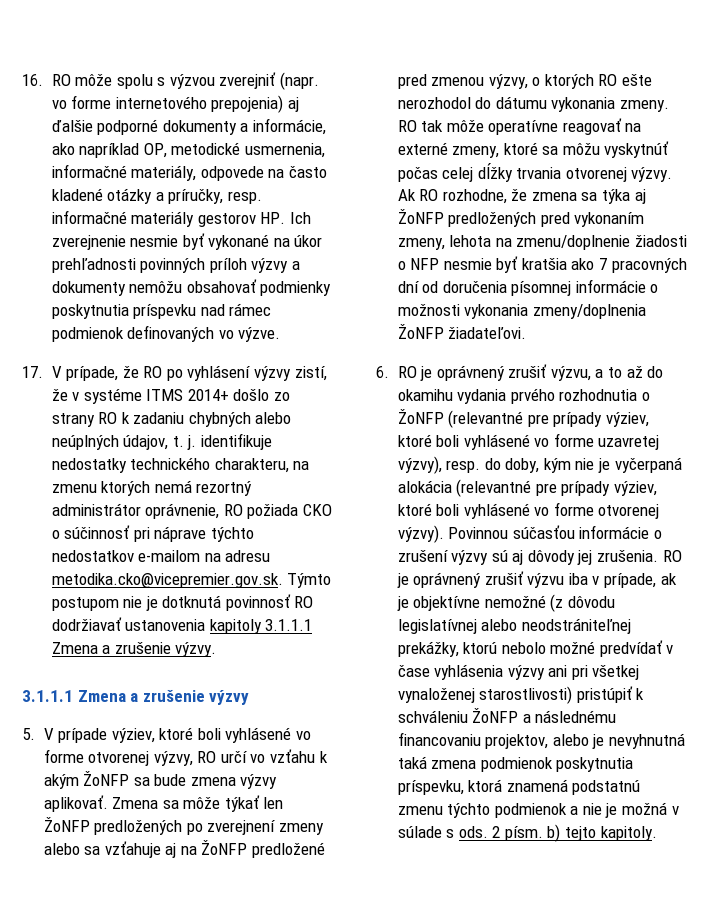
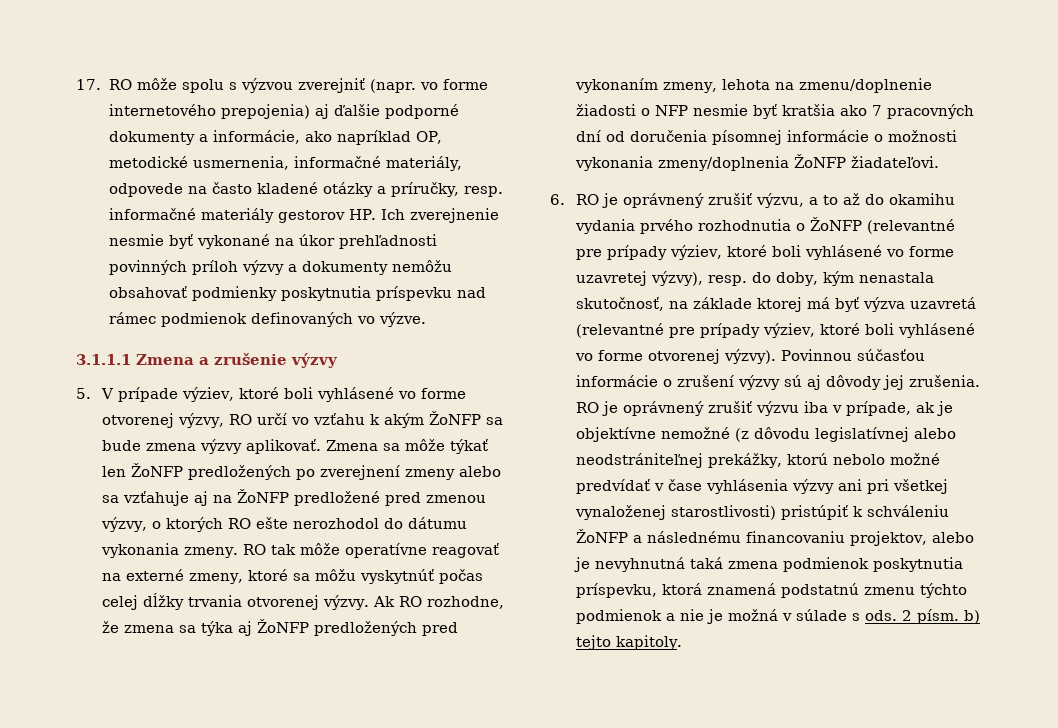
- 16. RO môže spolu s výzvou zverejniť (napr. vo forme internetového prepojenia) aj ďalšie podporné dokumenty a informácie, ako napríklad OP, metodické usmernenia, informačné materiály, odpovede na často kladené otázky a príručky, resp. informačné materiály gestorov HP. Ich zverejnenie nesmie byť vykonané na úkor prehľadnosti povinných príloh výzvy a dokumenty nemôžu obsahovať podmienky poskytnutia príspevku nad rámec podmienok definovaných vo výzve.
+ 17. RO môže spolu s výzvou zverejniť (napr. vo forme internetového prepojenia) aj ďalšie podporné dokumenty a informácie, ako napríklad OP, metodické usmernenia, informačné materiály, odpovede na často kladené otázky a príručky, resp. informačné materiály gestorov HP. Ich zverejnenie nesmie byť vykonané na úkor prehľadnosti povinných príloh výzvy a dokumenty nemôžu obsahovať podmienky poskytnutia príspevku nad rámec podmienok definovaných vo výzve.
- 17. V prípade, že RO po vyhlásení výzvy zistí, že v systéme ITMS 2014+ došlo zo strany RO k zadaniu chybných alebo neúplných údajov, t. j. identifikuje nedostatky technického charakteru, na zmenu ktorých nemá rezortný administrátor oprávnenie, RO požiada CKO o súčinnosť pri náprave týchto nedostatkov e-mailom na adresu metodika.cko@vicepremier.gov.sk. Týmto postupom nie je dotknutá povinnosť RO dodržiavať ustanovenia kapitoly 3.1.1.1 Zmena a zrušenie výzvy.
- 6. RO je oprávnený zrušiť výzvu, a to až do okamihu vydania prvého rozhodnutia o ŽoNFP (relevantné pre prípady výziev, ktoré boli vyhlásené vo forme uzavretej výzvy), resp. do doby, kým nie je vyčerpaná alokácia (relevantné pre prípady výziev, ktoré boli vyhlásené vo forme otvorenej výzvy).
+ 6. RO je oprávnený zrušiť výzvu, a to až do okamihu vydania prvého rozhodnutia o ŽoNFP (relevantné pre prípady výziev, ktoré boli vyhlásené vo forme uzavretej výzvy), resp. do doby, kým nenastala skutočnosť, na základe ktorej má byť výzva uzavretá (relevantné pre prípady výziev, ktoré boli vyhlásené vo forme otvorenej výzvy).

